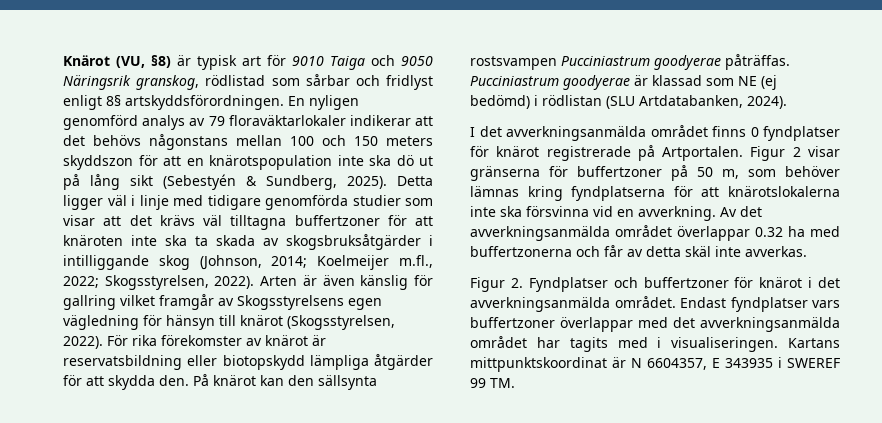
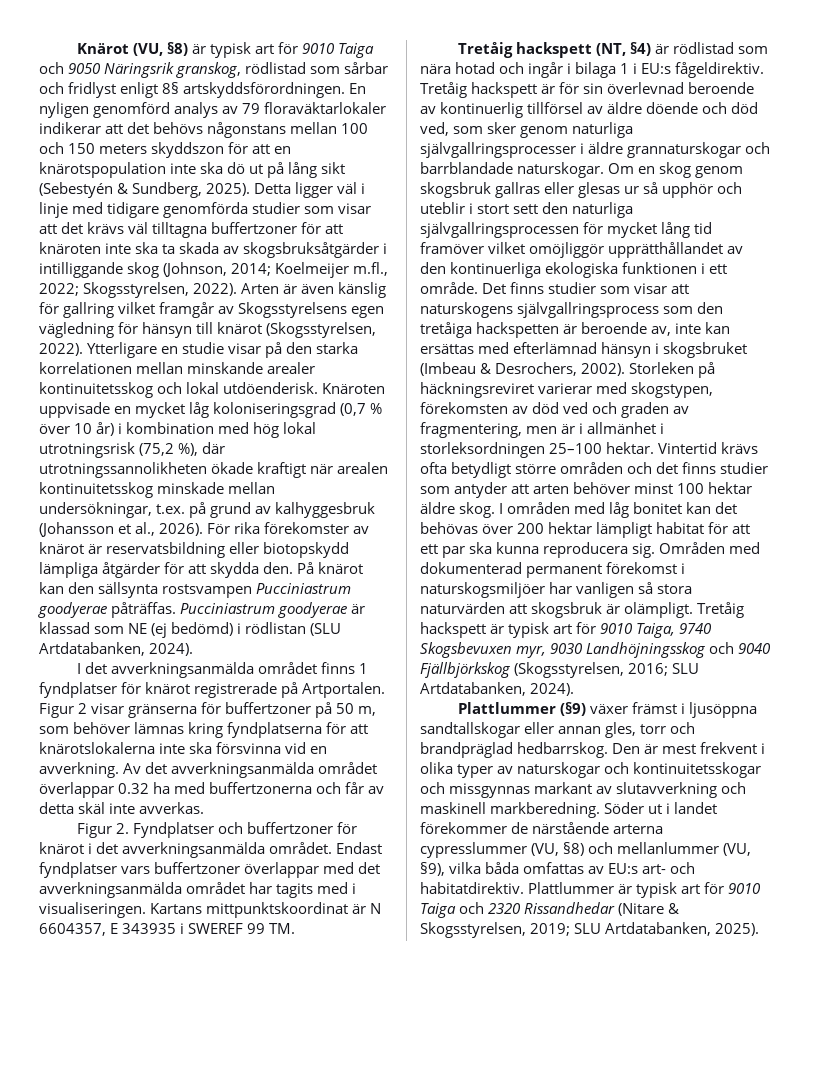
+ Ytterligare en studie visar på den starka korrelationen mellan minskande arealer kontinuitetsskog och lokal utdöenderisk. Knäroten uppvisade en mycket låg koloniseringsgrad (0,7 % över 10 år) i kombination med hög lokal utrotningsrisk (75,2 %), där utrotningssannolikheten ökade kraftigt när arealen kontinuitetsskog minskade mellan undersökningar, t.ex. på grund av kalhyggesbruk (Johansson et al., 2026).
- I det avverkningsanmälda området finns 0 fyndplatser för knärot registrerade på Artportalen.
+ I det avverkningsanmälda området finns 1 fyndplatser för knärot registrerade på Artportalen.
+ Tretåig hackspett (NT, §4) är rödlistad som nära hotad och ingår i bilaga 1 i EU:s fågeldirektiv. Tretåig hackspett är för sin överlevnad beroende av kontinuerlig tillförsel av äldre döende och död ved, som sker genom naturliga självgallringsprocesser i äldre grannaturskogar och barrblandade naturskogar. Om en skog genom skogsbruk gallras eller glesas ur så upphör och uteblir i stort sett den naturliga självgallringsprocessen för mycket lång tid framöver vilket omöjliggör upprätthållandet av den kontinuerliga ekologiska funktionen i ett område. Det finns studier som visar att naturskogens självgallringsprocess som den tretåiga hackspetten är beroende av, inte kan ersättas med efterlämnad hänsyn i skogsbruket (Imbeau & Desrochers, 2002). Storleken på häckningsreviret varierar med skogstypen, förekomsten av död ved och graden av fragmentering, men är i allmänhet i storleksordningen 25–100 hektar. Vintertid krävs ofta betydligt större områden och det finns studier som antyder att arten behöver minst 100 hektar äldre skog. I områden med låg bonitet kan det behövas över 200 hektar lämpligt habitat för att ett par ska kunna reproducera sig. Områden med dokumenterad permanent förekomst i naturskogsmiljöer har vanligen så stora naturvärden att skogsbruk är olämpligt. Tretåig hackspett är typisk art för 9010 Taiga, 9740 Skogsbevuxen myr, 9030 Landhöjningsskog och 9040 Fjällbjörkskog (Skogsstyrelsen, 2016; SLU Artdatabanken, 2024).
+ Plattlummer (§9) växer främst i ljusöppna sandtallskogar eller annan gles, torr och brandpräglad hedbarrskog. Den är mest frekvent i olika typer av naturskogar och kontinuitetsskogar och missgynnas markant av slutavverkning och maskinell markberedning. Söder ut i landet förekommer de närstående arterna cypresslummer (VU, §8) och mellanlummer (VU, §9), vilka båda omfattas av EU:s art- och habitatdirektiv. Plattlummer är typisk art för 9010 Taiga och 2320 Rissandhedar (Nitare & Skogsstyrelsen, 2019; SLU Artdatabanken, 2025).

